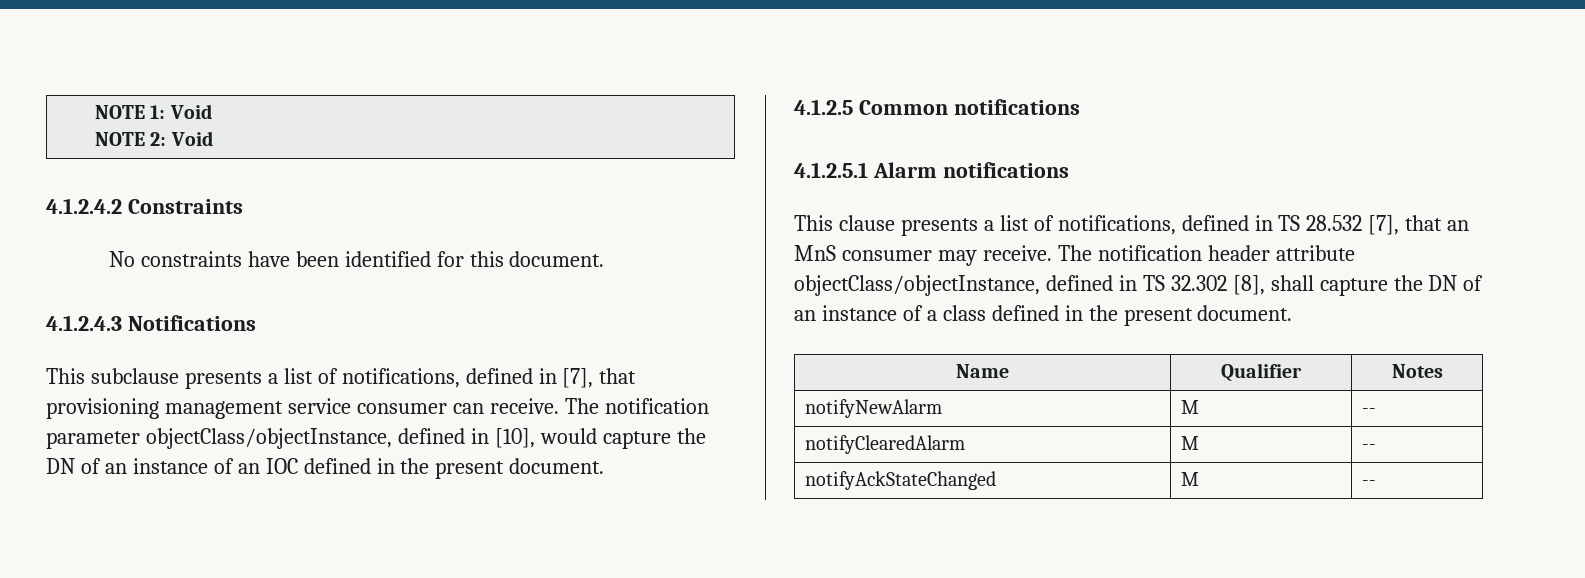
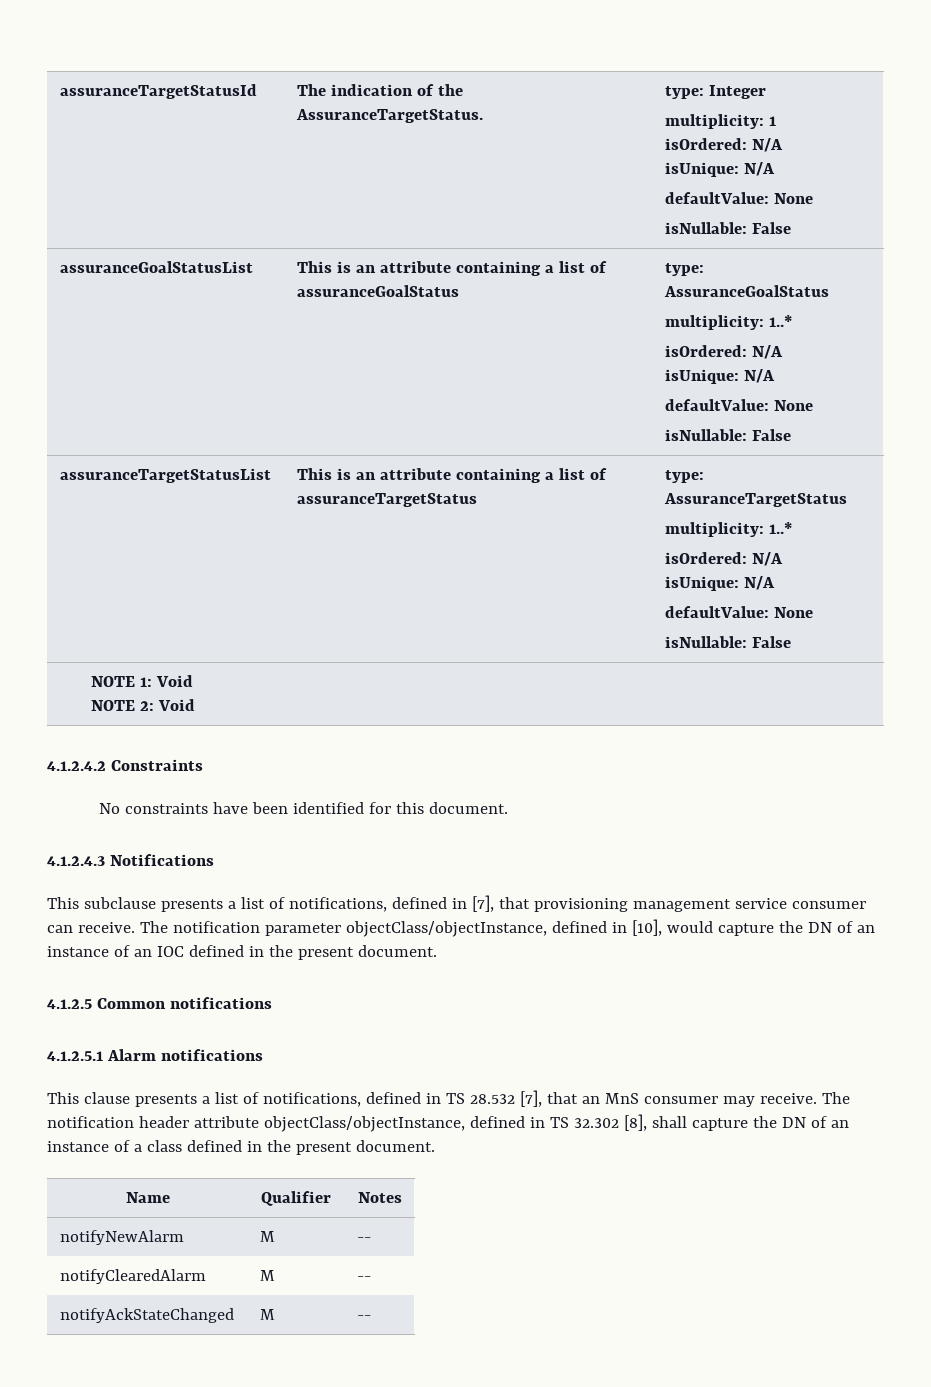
+ assuranceTargetStatusId | The indication of the AssuranceTargetStatus. | type: Integer
+ multiplicity: 1
+ isOrdered: N/A
+ isUnique: N/A
+ defaultValue: None
+ isNullable: False
+ assuranceGoalStatusList | This is an attribute containing a list of assuranceGoalStatus | type: AssuranceGoalStatus
+ multiplicity: 1..*
+ isOrdered: N/A
+ isUnique: N/A
+ defaultValue: None
+ isNullable: False
+ assuranceTargetStatusList | This is an attribute containing a list of assuranceTargetStatus | type: AssuranceTargetStatus
+ multiplicity: 1..*
+ isOrdered: N/A
+ isUnique: N/A
+ defaultValue: None
+ isNullable: False

